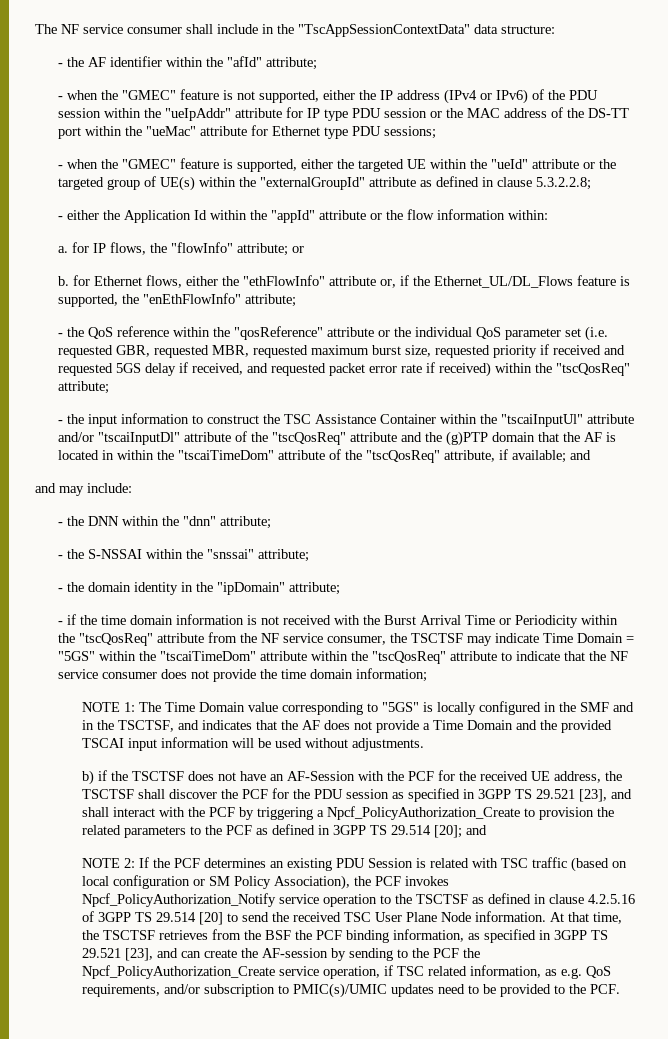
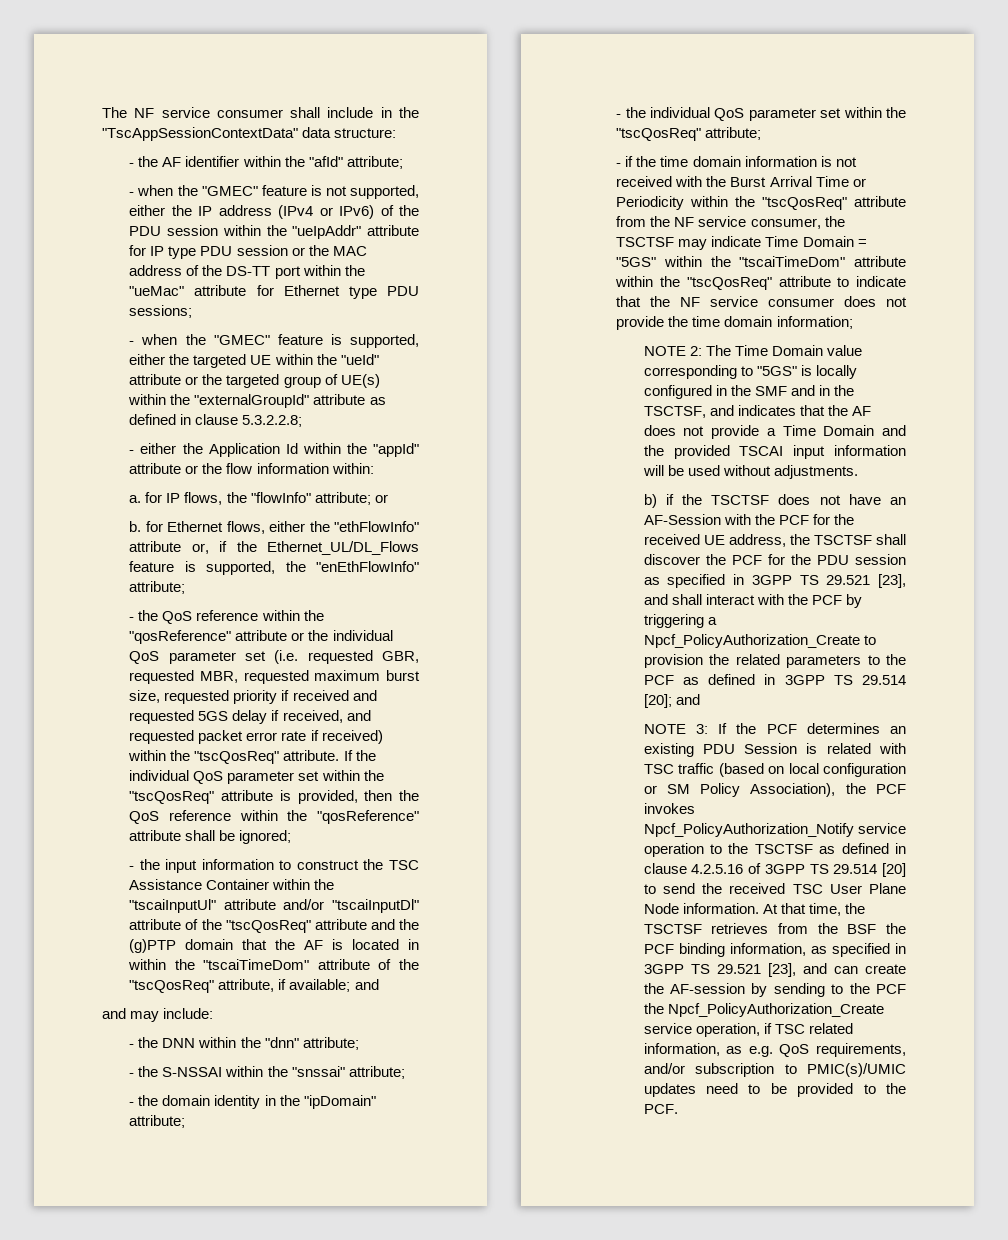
- - the QoS reference within the "qosReference" attribute or the individual QoS parameter set (i.e. requested GBR, requested MBR, requested maximum burst size, requested priority if received and requested 5GS delay if received, and requested packet error rate if received) within the "tscQosReq" attribute;
+ - the QoS reference within the "qosReference" attribute or the individual QoS parameter set (i.e. requested GBR, requested MBR, requested maximum burst size, requested priority if received and requested 5GS delay if received, and requested packet error rate if received) within the "tscQosReq" attribute. If the individual QoS parameter set within the "tscQosReq" attribute is provided, then the QoS reference within the "qosReference" attribute shall be ignored;
+ - the individual QoS parameter set within the "tscQosReq" attribute;
- NOTE 1: The Time Domain value corresponding to "5GS" is locally configured in the SMF and in the TSCTSF, and indicates that the AF does not provide a Time Domain and the provided TSCAI input information will be used without adjustments.
+ NOTE 2: The Time Domain value corresponding to "5GS" is locally configured in the SMF and in the TSCTSF, and indicates that the AF does not provide a Time Domain and the provided TSCAI input information will be used without adjustments.
- NOTE 2: If the PCF determines an existing PDU Session is related with TSC traffic (based on local configuration or SM Policy Association), the PCF invokes Npcf_PolicyAuthorization_Notify service operation to the TSCTSF as defined in clause 4.2.5.16 of 3GPP TS 29.514 [20] to send the received TSC User Plane Node information.
+ NOTE 3: If the PCF determines an existing PDU Session is related with TSC traffic (based on local configuration or SM Policy Association), the PCF invokes Npcf_PolicyAuthorization_Notify service operation to the TSCTSF as defined in clause 4.2.5.16 of 3GPP TS 29.514 [20] to send the received TSC User Plane Node information.

